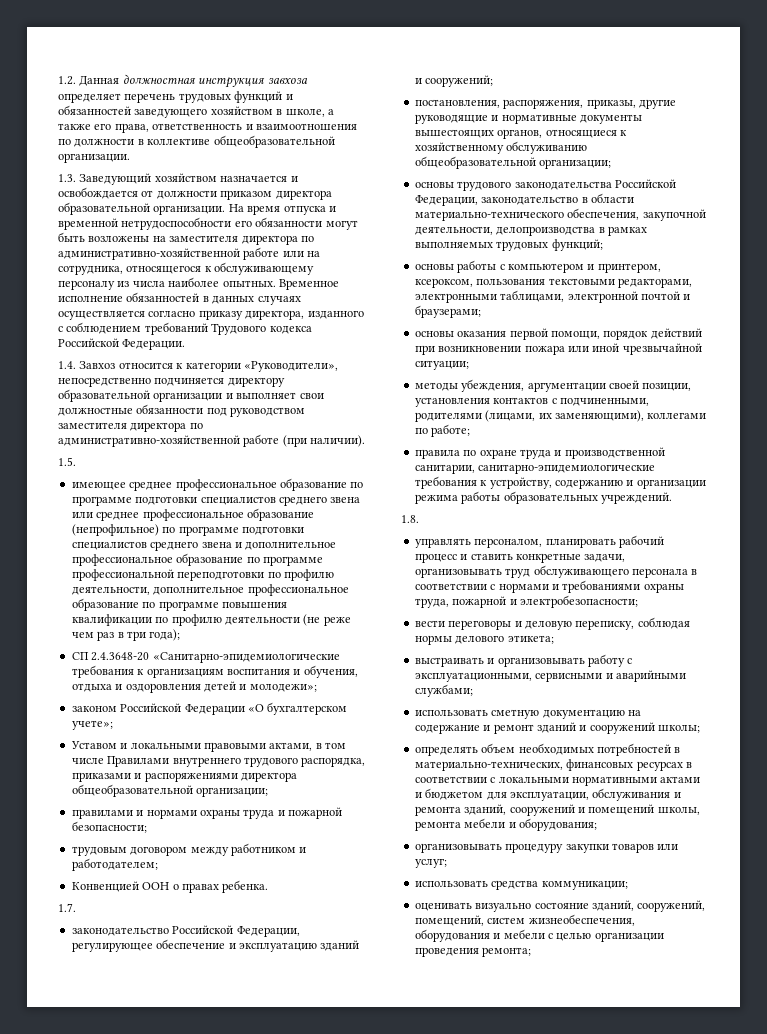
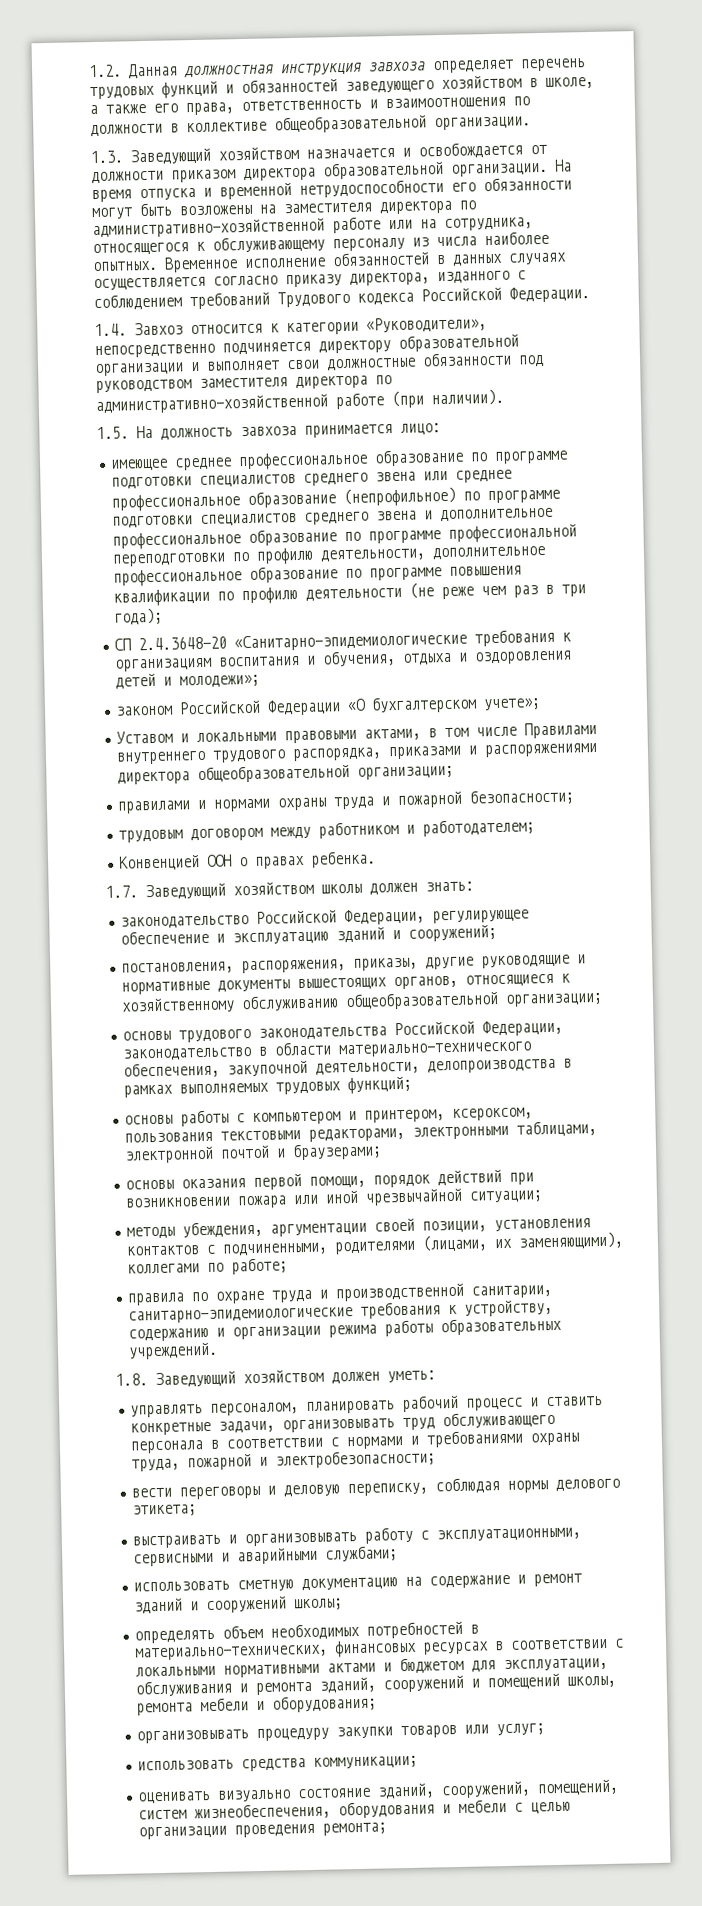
- 1.5.
+ 1.5. На должность завхоза принимается лицо:
- 1.7.
+ 1.7. Заведующий хозяйством школы должен знать:
- 1.8.
+ 1.8. Заведующий хозяйством должен уметь:

